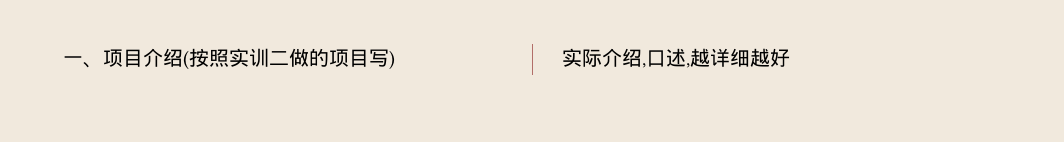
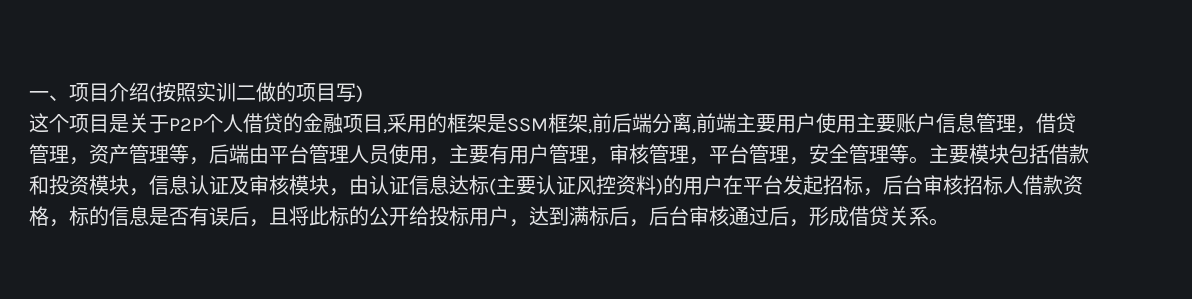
- 实际介绍,口述,越详细越好
+ 这个项目是关于P2P个人借贷的金融项目,采用的框架是SSM框架,前后端分离,前端主要用户使用主要账户信息管理，借贷管理，资产管理等，后端由平台管理人员使用，主要有用户管理，审核管理，平台管理，安全管理等。主要模块包括借款和投资模块，信息认证及审核模块，由认证信息达标(主要认证风控资料)的用户在平台发起招标，后台审核招标人借款资格，标的信息是否有误后，且将此标的公开给投标用户，达到满标后，后台审核通过后，形成借贷关系。

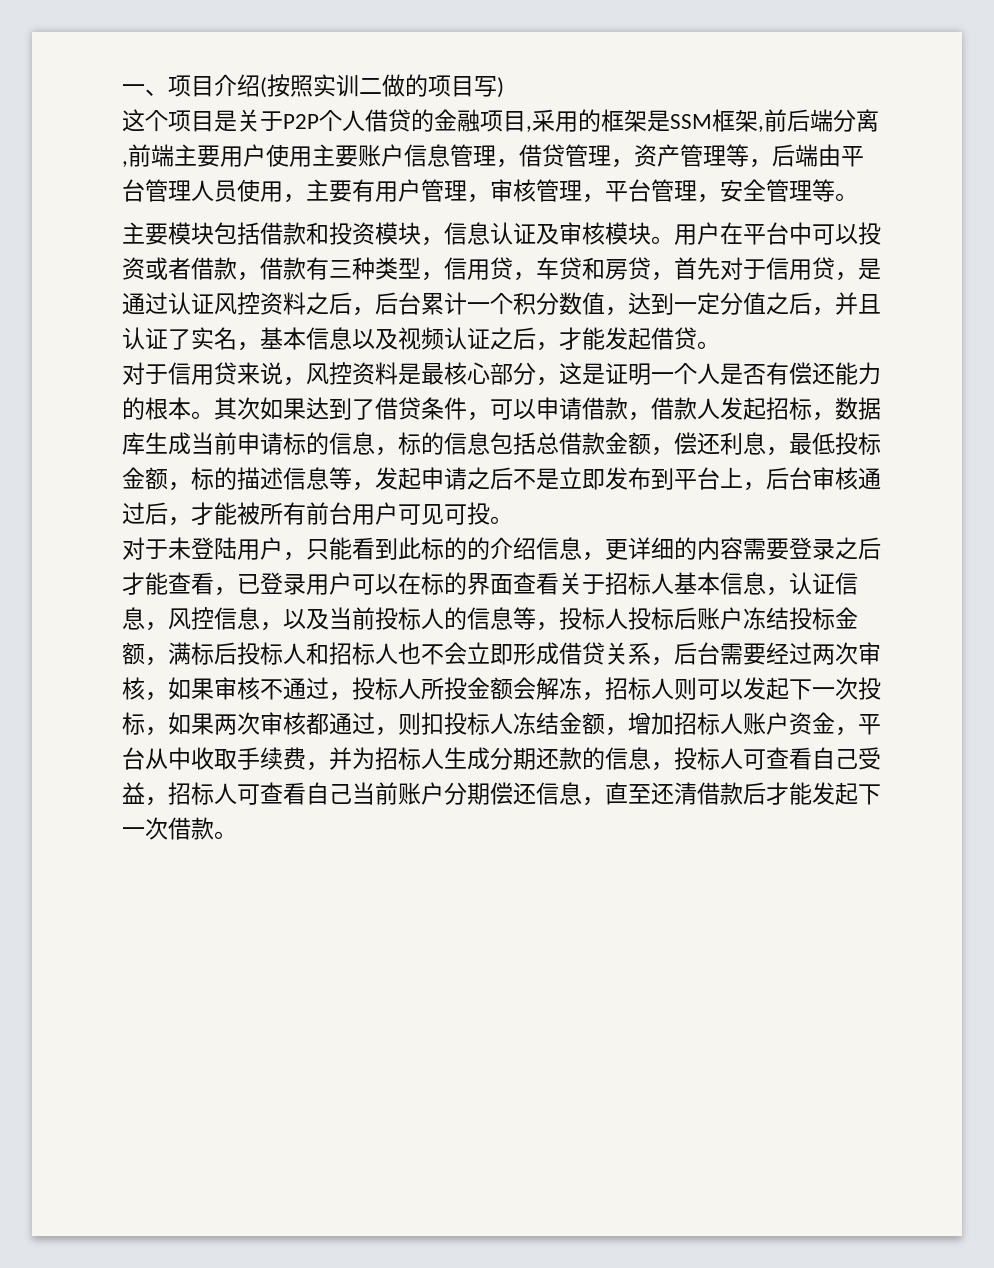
- 这个项目是关于P2P个人借贷的金融项目,采用的框架是SSM框架,前后端分离,前端主要用户使用主要账户信息管理，借贷管理，资产管理等，后端由平台管理人员使用，主要有用户管理，审核管理，平台管理，安全管理等。主要模块包括借款和投资模块，信息认证及审核模块，由认证信息达标(主要认证风控资料)的用户在平台发起招标，后台审核招标人借款资格，标的信息是否有误后，且将此标的公开给投标用户，达到满标后，后台审核通过后，形成借贷关系。
+ 这个项目是关于P2P个人借贷的金融项目,采用的框架是SSM框架,前后端分离,前端主要用户使用主要账户信息管理，借贷管理，资产管理等，后端由平台管理人员使用，主要有用户管理，审核管理，平台管理，安全管理等。
+ 主要模块包括借款和投资模块，信息认证及审核模块。用户在平台中可以投资或者借款，借款有三种类型，信用贷，车贷和房贷，首先对于信用贷，是通过认证风控资料之后，后台累计一个积分数值，达到一定分值之后，并且认证了实名，基本信息以及视频认证之后，才能发起借贷。
+ 对于信用贷来说，风控资料是最核心部分，这是证明一个人是否有偿还能力的根本。其次如果达到了借贷条件，可以申请借款，借款人发起招标，数据库生成当前申请标的信息，标的信息包括总借款金额，偿还利息，最低投标金额，标的描述信息等，发起申请之后不是立即发布到平台上，后台审核通过后，才能被所有前台用户可见可投。
+ 对于未登陆用户，只能看到此标的的介绍信息，更详细的内容需要登录之后才能查看，已登录用户可以在标的界面查看关于招标人基本信息，认证信息，风控信息，以及当前投标人的信息等，投标人投标后账户冻结投标金额，满标后投标人和招标人也不会立即形成借贷关系，后台需要经过两次审核，如果审核不通过，投标人所投金额会解冻，招标人则可以发起下一次投标，如果两次审核都通过，则扣投标人冻结金额，增加招标人账户资金，平台从中收取手续费，并为招标人生成分期还款的信息，投标人可查看自己受益，招标人可查看自己当前账户分期偿还信息，直至还清借款后才能发起下一次借款。

